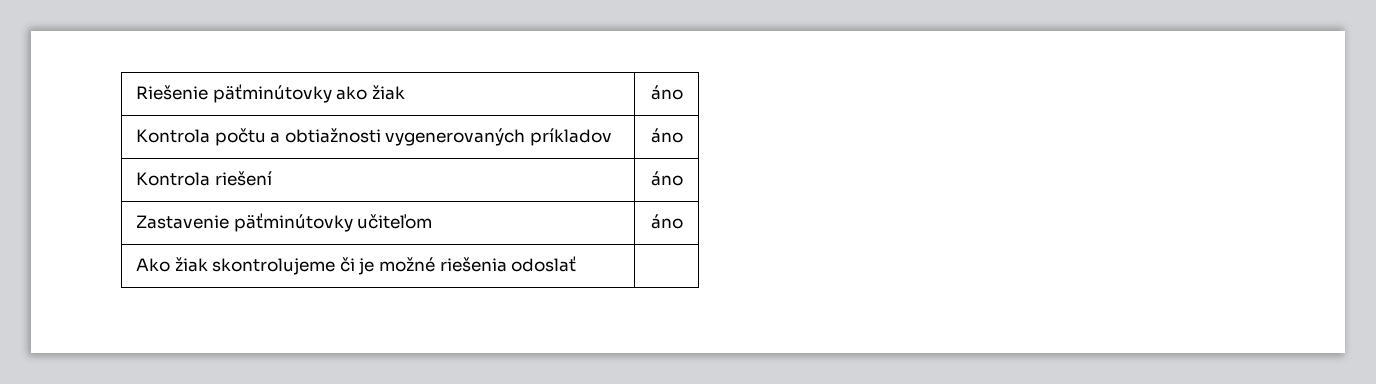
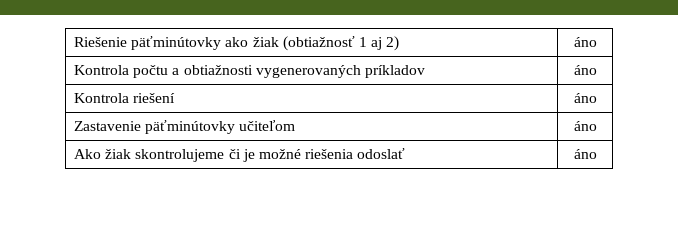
- Riešenie päťminútovky ako žiak | áno
+ Riešenie päťminútovky ako žiak (obtiažnosť 1 aj 2) | áno
- Ako žiak skontrolujeme či je možné riešenia odoslať |
+ Ako žiak skontrolujeme či je možné riešenia odoslať | áno

